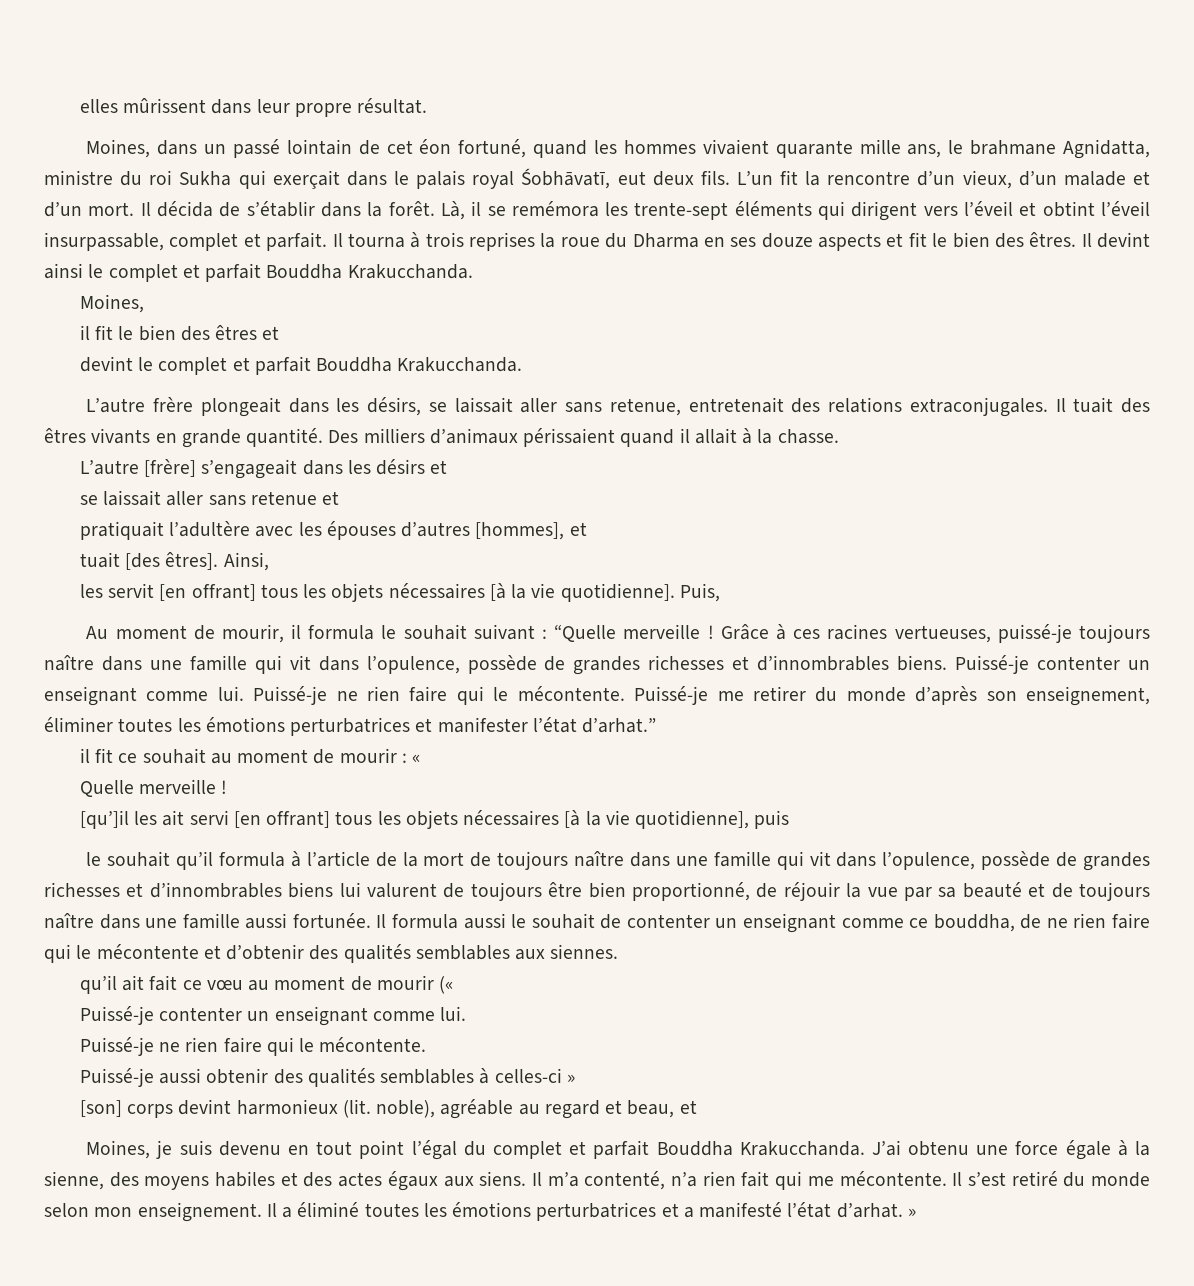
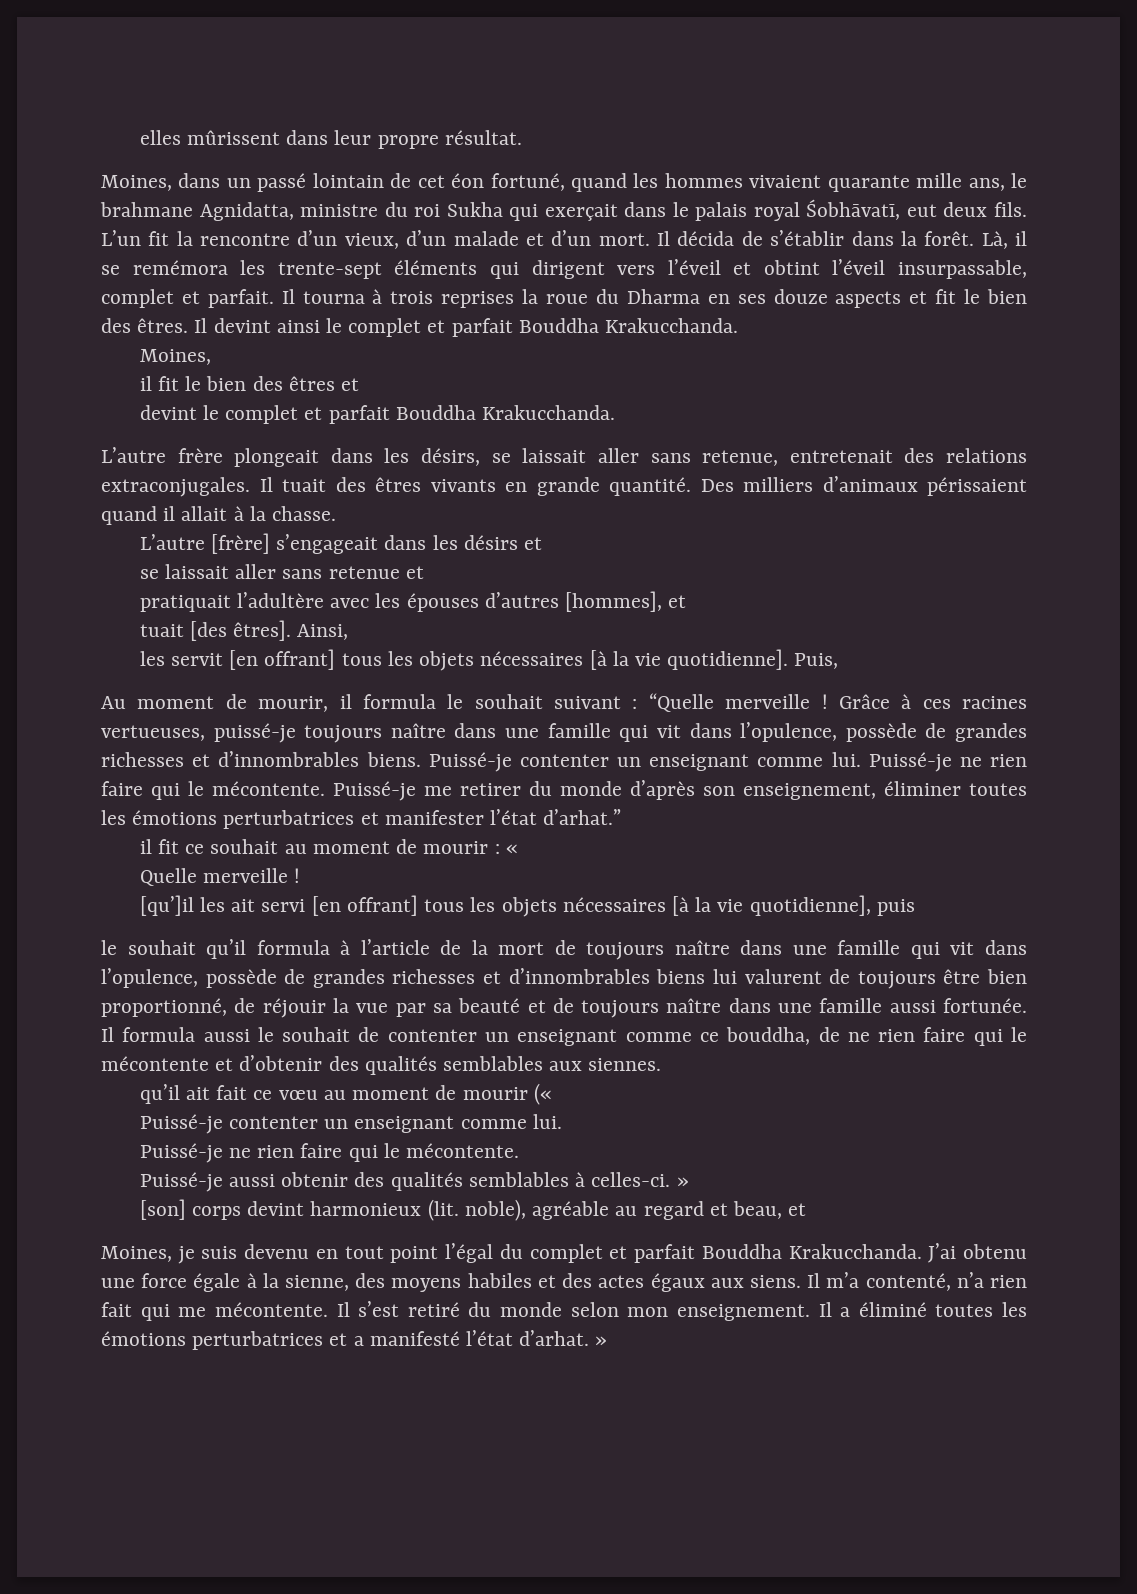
- Puissé-je aussi obtenir des qualités semblables à celles-ci »
+ Puissé-je aussi obtenir des qualités semblables à celles-ci. »

